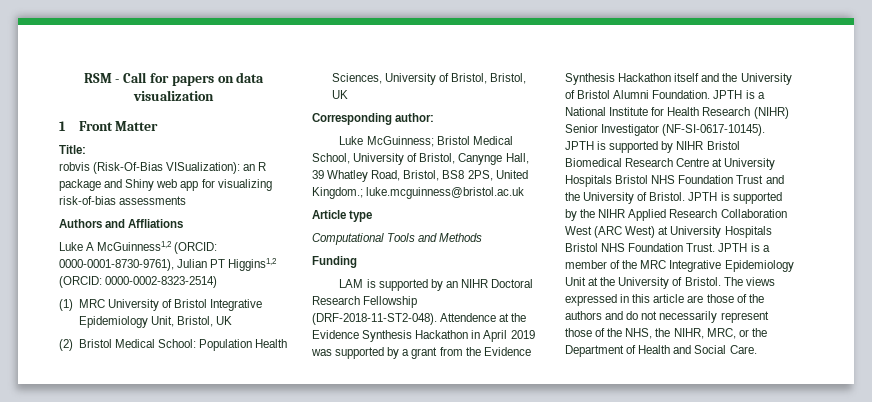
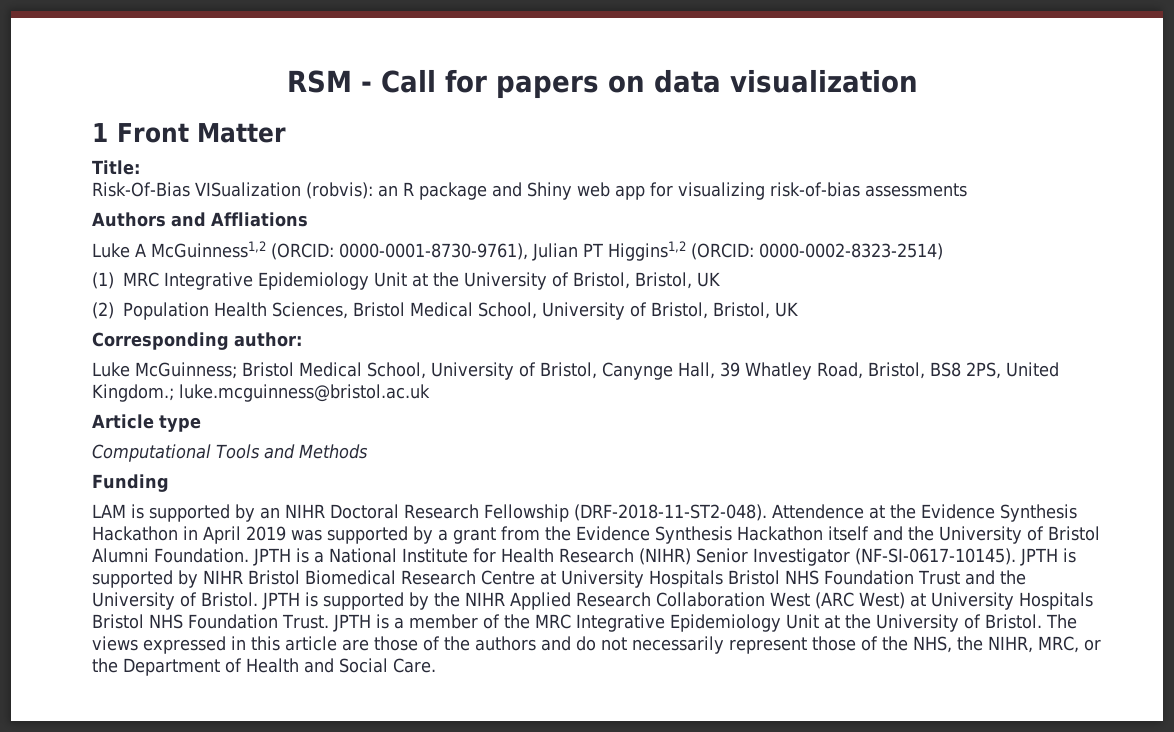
- robvis (Risk-Of-Bias VISualization): an R package and Shiny web app for visualizing risk-of-bias assessments
+ Risk-Of-Bias VISualization (robvis): an R package and Shiny web app for visualizing risk-of-bias assessments
- (1) MRC University of Bristol Integrative Epidemiology Unit, Bristol, UK
- (2) Bristol Medical School: Population Health Sciences, University of Bristol, Bristol, UK
+ (1) MRC Integrative Epidemiology Unit at the University of Bristol, Bristol, UK
+ (2) Population Health Sciences, Bristol Medical School, University of Bristol, Bristol, UK

